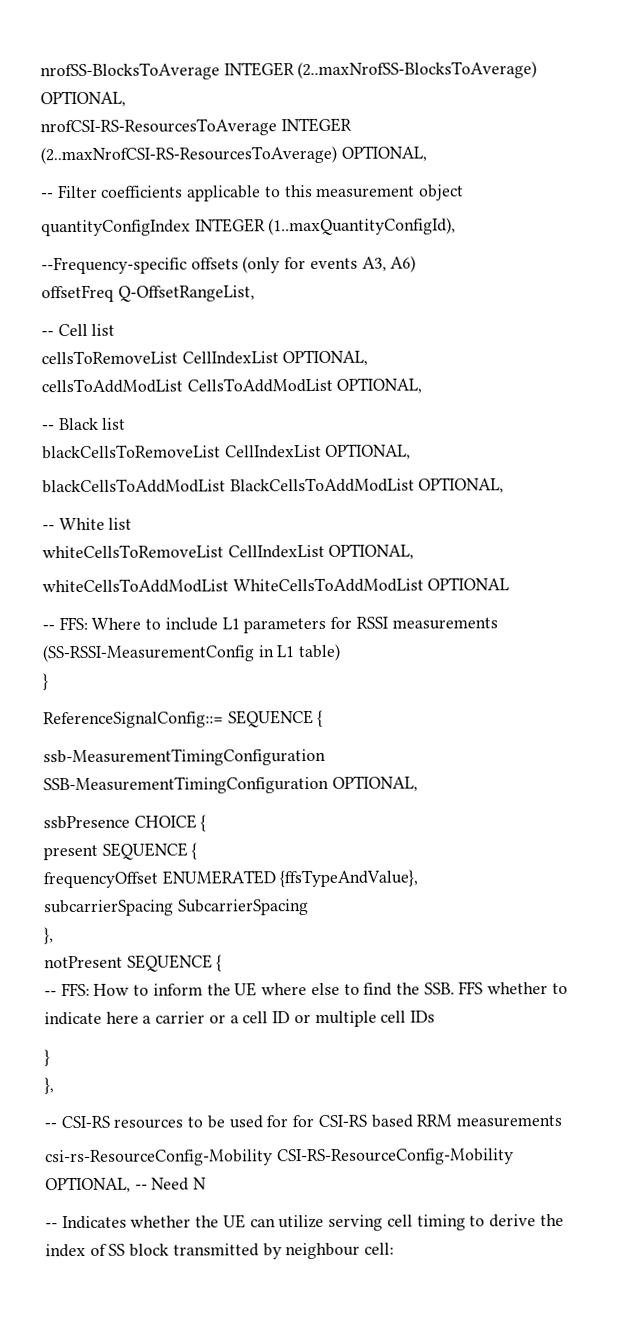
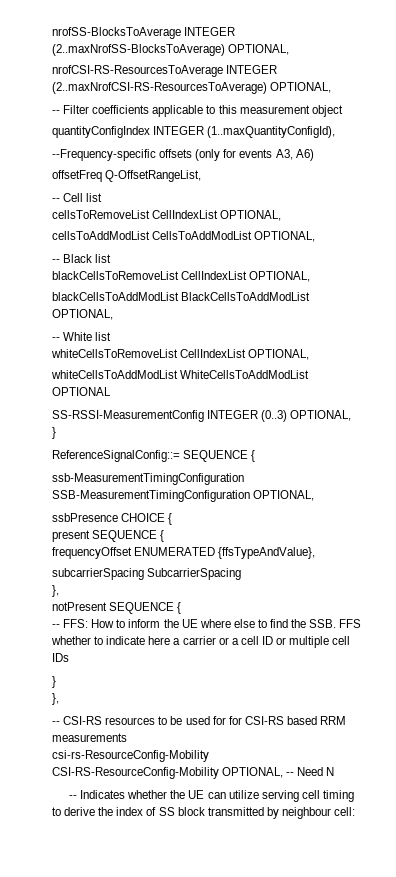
- -- FFS: Where to include L1 parameters for RSSI measurements (SS-RSSI-MeasurementConfig in L1 table)
+ SS-RSSI-MeasurementConfig INTEGER (0..3) OPTIONAL,

